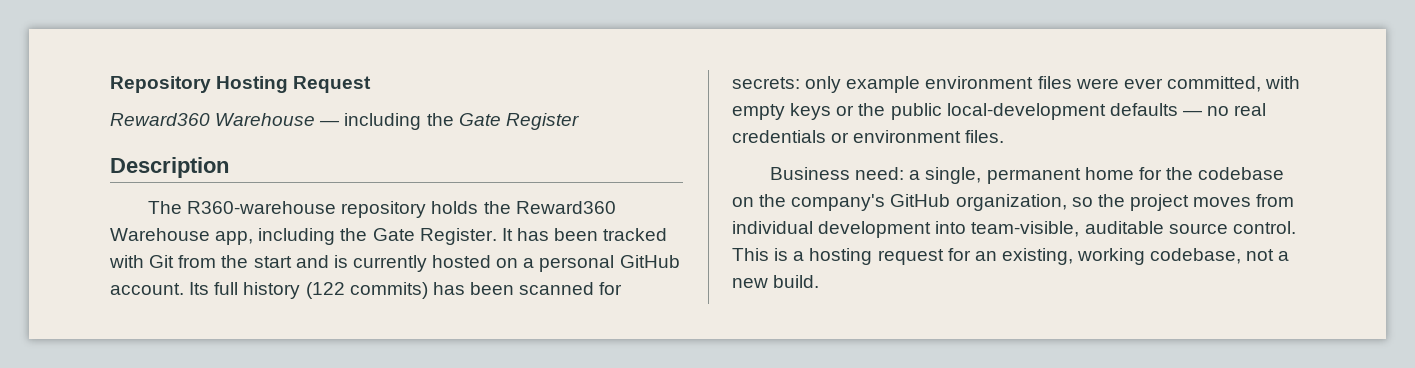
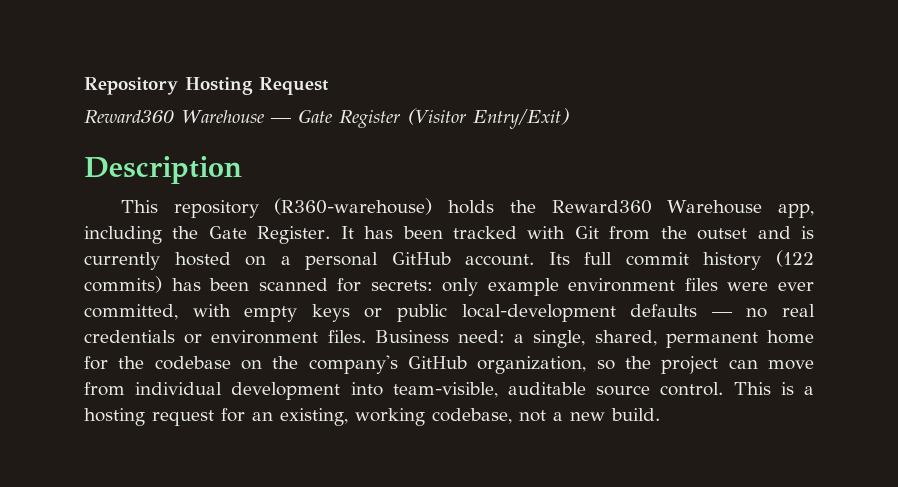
- Reward360 Warehouse — including the Gate Register
+ Reward360 Warehouse — Gate Register (Visitor Entry/Exit)
- The R360-warehouse repository holds the Reward360 Warehouse app, including the Gate Register.
+ This repository (R360-warehouse) holds the Reward360 Warehouse app, including the Gate Register.
- It has been tracked with Git from the start and is currently hosted on a personal GitHub account.
+ It has been tracked with Git from the outset and is currently hosted on a personal GitHub account.
- Its full history (122 commits) has been scanned for secrets: only example environment files were ever committed, with empty keys or the public local-development defaults — no real credentials or environment files.
- Business need: a single, permanent home for the codebase on the company's GitHub organization, so the project moves from individual development into team-visible, auditable source control.
+ Its full commit history (122 commits) has been scanned for secrets: only example environment files were ever committed, with empty keys or public local-development defaults — no real credentials or environment files. Business need: a single, shared, permanent home for the codebase on the company's GitHub organization, so the project can move from individual development into team-visible, auditable source control.

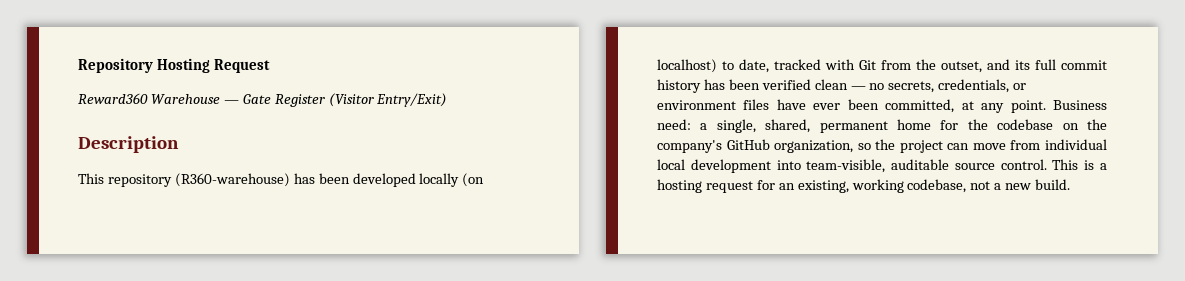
- This repository (R360-warehouse) holds the Reward360 Warehouse app, including the Gate Register. It has been tracked with Git from the outset and is currently hosted on a personal GitHub account. Its full commit history (122 commits) has been scanned for secrets: only example environment files were ever committed, with empty keys or public local-development defaults — no real credentials or environment files.
+ This repository (R360-warehouse) has been developed locally (on localhost) to date, tracked with Git from the outset, and its full commit history has been verified clean — no secrets, credentials, or environment files have ever been committed, at any point.
- Business need: a single, shared, permanent home for the codebase on the company's GitHub organization, so the project can move from individual development into team-visible, auditable source control.
+ Business need: a single, shared, permanent home for the codebase on the company's GitHub organization, so the project can move from individual local development into team-visible, auditable source control.

